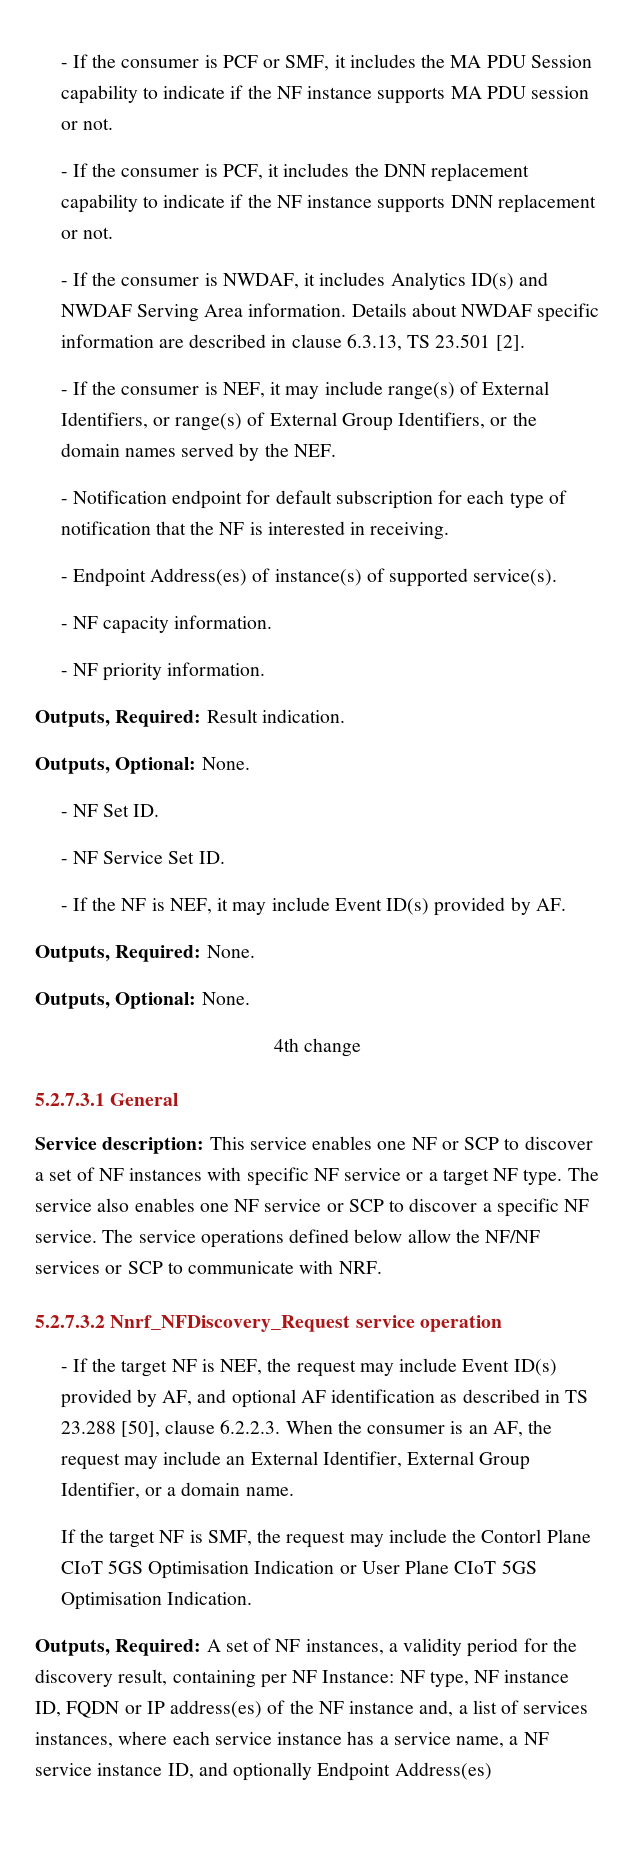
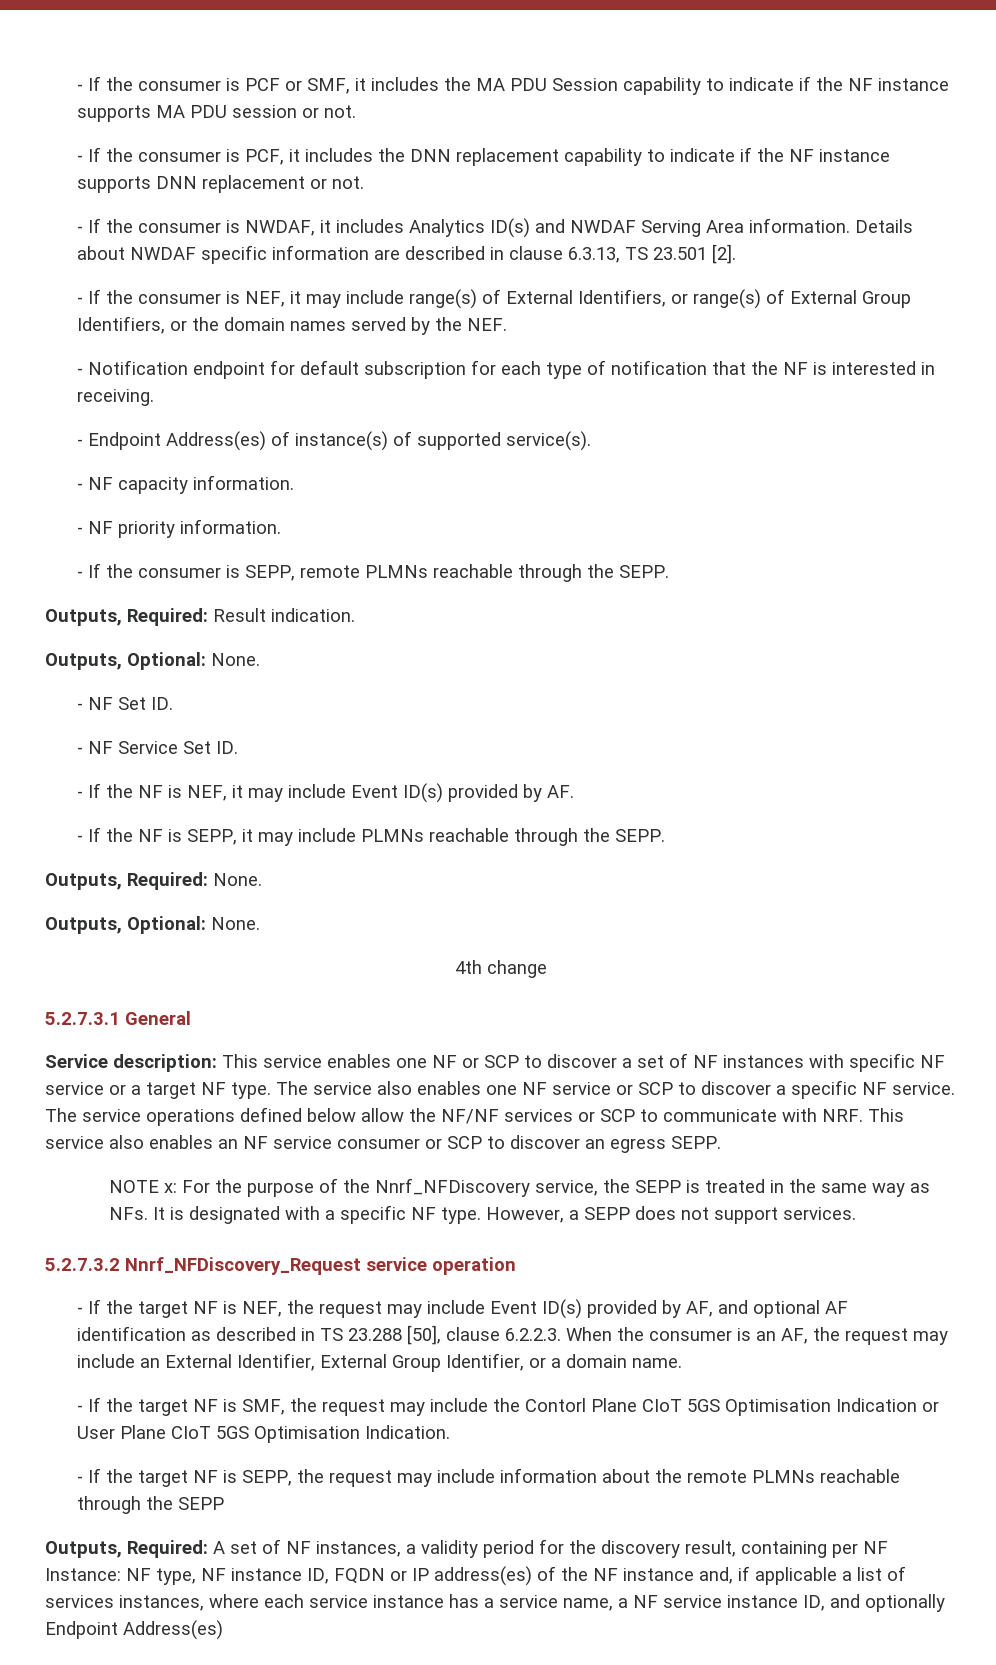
+ - If the consumer is SEPP, remote PLMNs reachable through the SEPP.
+ - If the NF is SEPP, it may include PLMNs reachable through the SEPP.
- The service operations defined below allow the NF/NF services or SCP to communicate with NRF.
+ The service operations defined below allow the NF/NF services or SCP to communicate with NRF. This service also enables an NF service consumer or SCP to discover an egress SEPP.
+ NOTE x: For the purpose of the Nnrf_NFDiscovery service, the SEPP is treated in the same way as NFs. It is designated with a specific NF type. However, a SEPP does not support services.
- If the target NF is SMF, the request may include the Contorl Plane CIoT 5GS Optimisation Indication or User Plane CIoT 5GS Optimisation Indication.
+ - If the target NF is SMF, the request may include the Contorl Plane CIoT 5GS Optimisation Indication or User Plane CIoT 5GS Optimisation Indication.
+ - If the target NF is SEPP, the request may include information about the remote PLMNs reachable through the SEPP
- Outputs, Required: A set of NF instances, a validity period for the discovery result, containing per NF Instance: NF type, NF instance ID, FQDN or IP address(es) of the NF instance and, a list of services instances, where each service instance has a service name, a NF service instance ID, and optionally Endpoint Address(es)
+ Outputs, Required: A set of NF instances, a validity period for the discovery result, containing per NF Instance: NF type, NF instance ID, FQDN or IP address(es) of the NF instance and, if applicable a list of services instances, where each service instance has a service name, a NF service instance ID, and optionally Endpoint Address(es)

